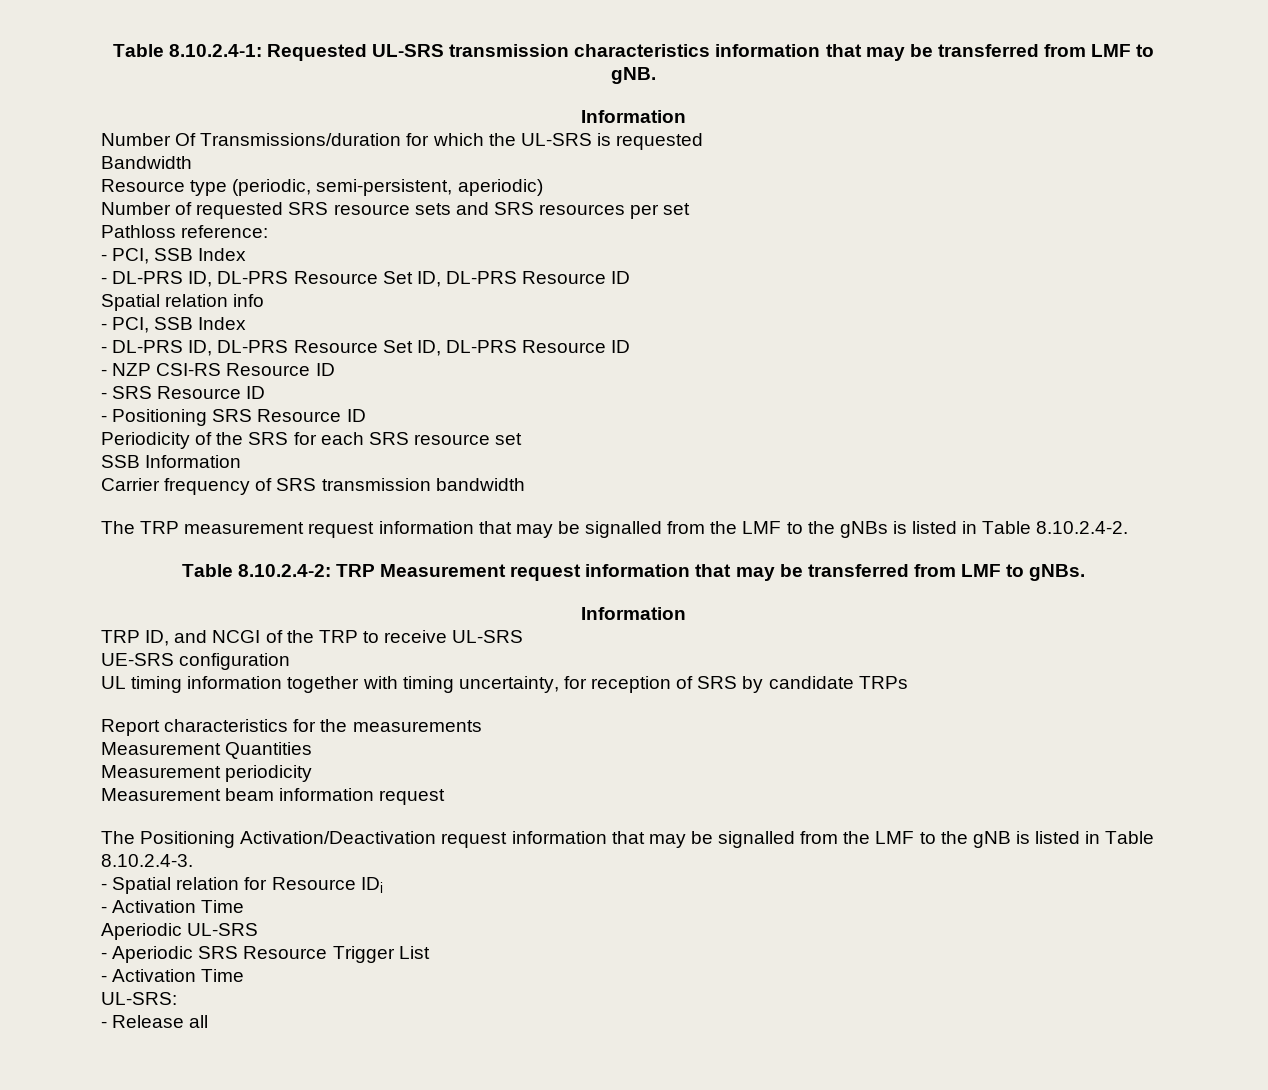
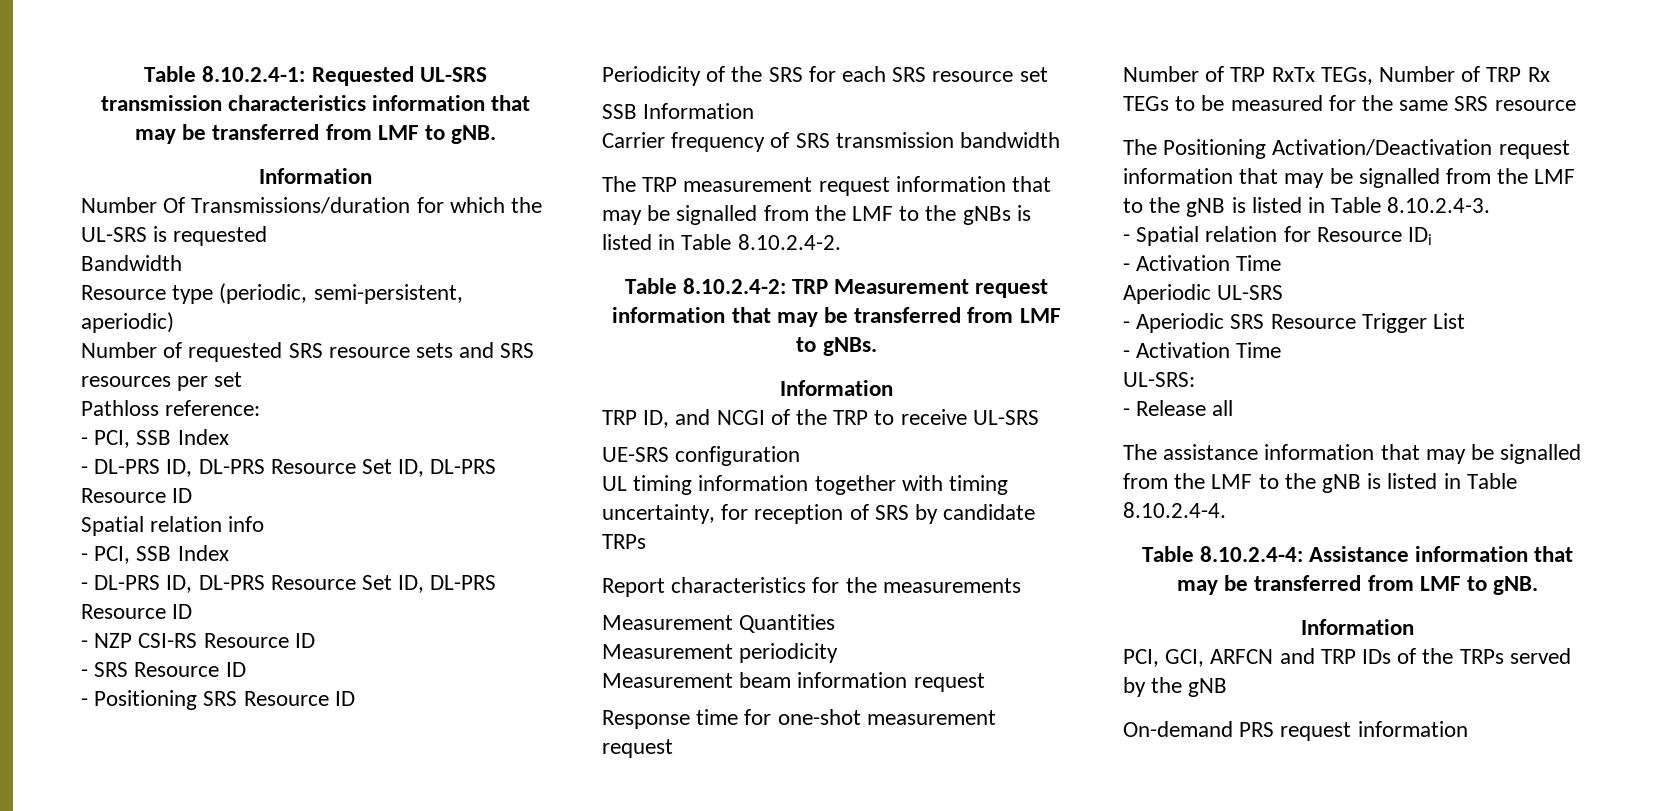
+ Response time for one-shot measurement request
+ Number of TRP RxTx TEGs, Number of TRP Rx TEGs to be measured for the same SRS resource
+ The assistance information that may be signalled from the LMF to the gNB is listed in Table 8.10.2.4-4.
+ Table 8.10.2.4-4: Assistance information that may be transferred from LMF to gNB.
+ Information
+ PCI, GCI, ARFCN and TRP IDs of the TRPs served by the gNB
+ On-demand PRS request information

